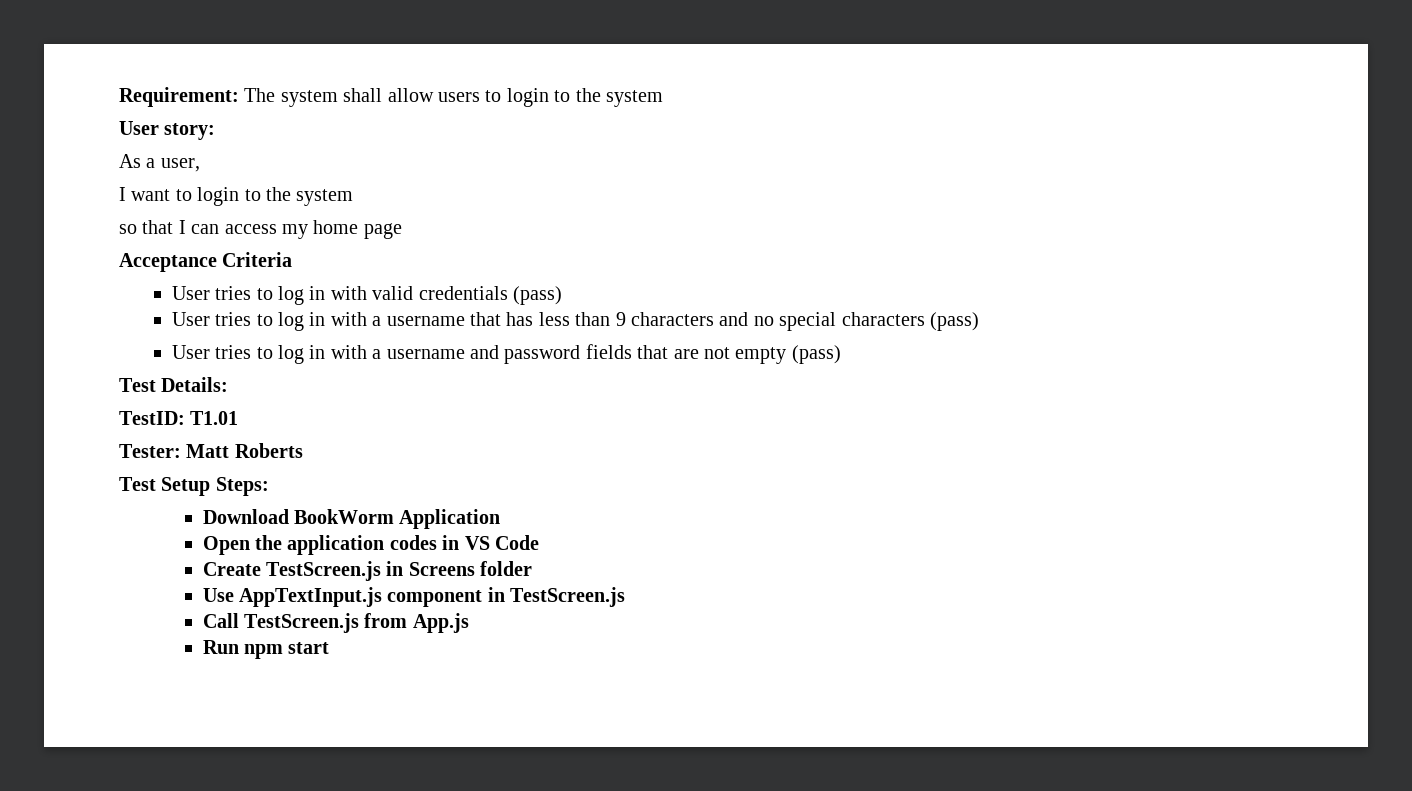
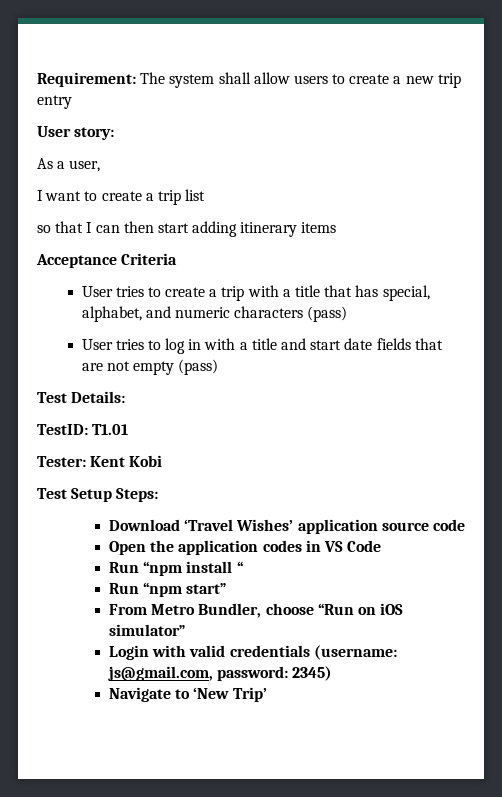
- Requirement: The system shall allow users to login to the system
+ Requirement: The system shall allow users to create a new trip entry
- I want to login to the system
+ I want to create a trip list
- so that I can access my home page
+ so that I can then start adding itinerary items
- User tries to log in with valid credentials (pass)
- User tries to log in with a username that has less than 9 characters and no special characters (pass)
+ User tries to create a trip with a title that has special, alphabet, and numeric characters (pass)
- User tries to log in with a username and password fields that are not empty (pass)
+ User tries to log in with a title and start date fields that are not empty (pass)
- Tester: Matt Roberts
+ Tester: Kent Kobi
- Download BookWorm Application
+ Download ‘Travel Wishes’ application source code
- Create TestScreen.js in Screens folder
- Use AppTextInput.js component in TestScreen.js
- Call TestScreen.js from App.js
- Run npm start
+ Run “npm install “
+ Run “npm start”
+ From Metro Bundler, choose “Run on iOS simulator”
+ Login with valid credentials (username: js@gmail.com, password: 2345)
+ Navigate to ‘New Trip’

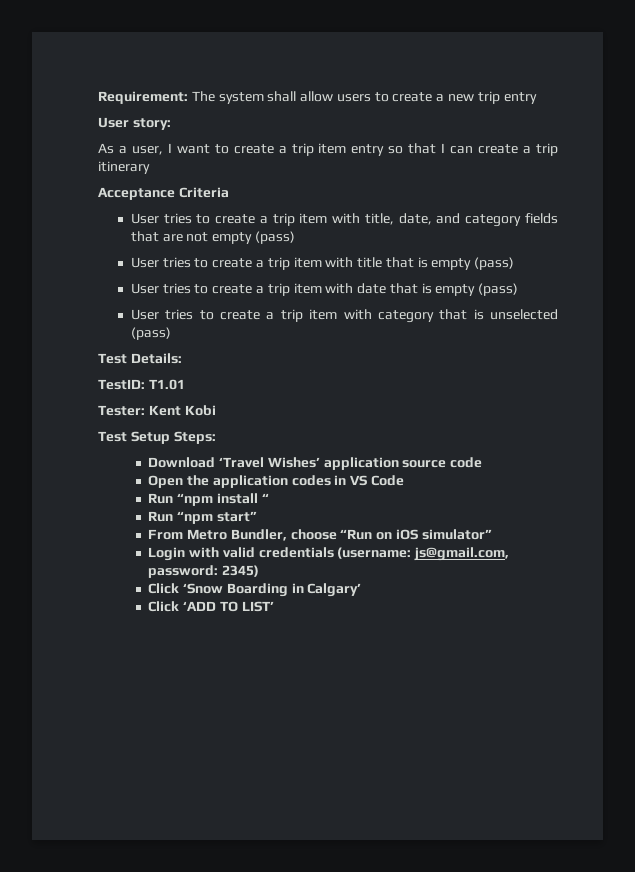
- As a user,
- I want to create a trip list
- so that I can then start adding itinerary items
+ As a user, I want to create a trip item entry so that I can create a trip itinerary
- User tries to create a trip with a title that has special, alphabet, and numeric characters (pass)
- User tries to log in with a title and start date fields that are not empty (pass)
+ User tries to create a trip item with title, date, and category fields that are not empty (pass)
+ User tries to create a trip item with title that is empty (pass)
+ User tries to create a trip item with date that is empty (pass)
+ User tries to create a trip item with category that is unselected (pass)
- Navigate to ‘New Trip’
+ Click ‘Snow Boarding in Calgary’
+ Click ‘ADD TO LIST’

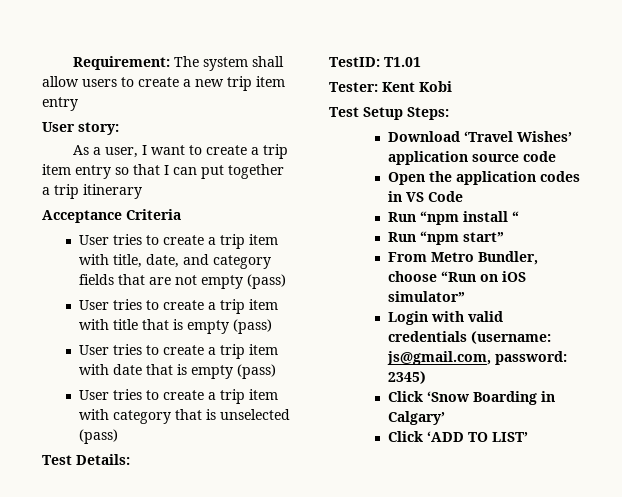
- Requirement: The system shall allow users to create a new trip entry
+ Requirement: The system shall allow users to create a new trip item entry
- As a user, I want to create a trip item entry so that I can create a trip itinerary
+ As a user, I want to create a trip item entry so that I can put together a trip itinerary

